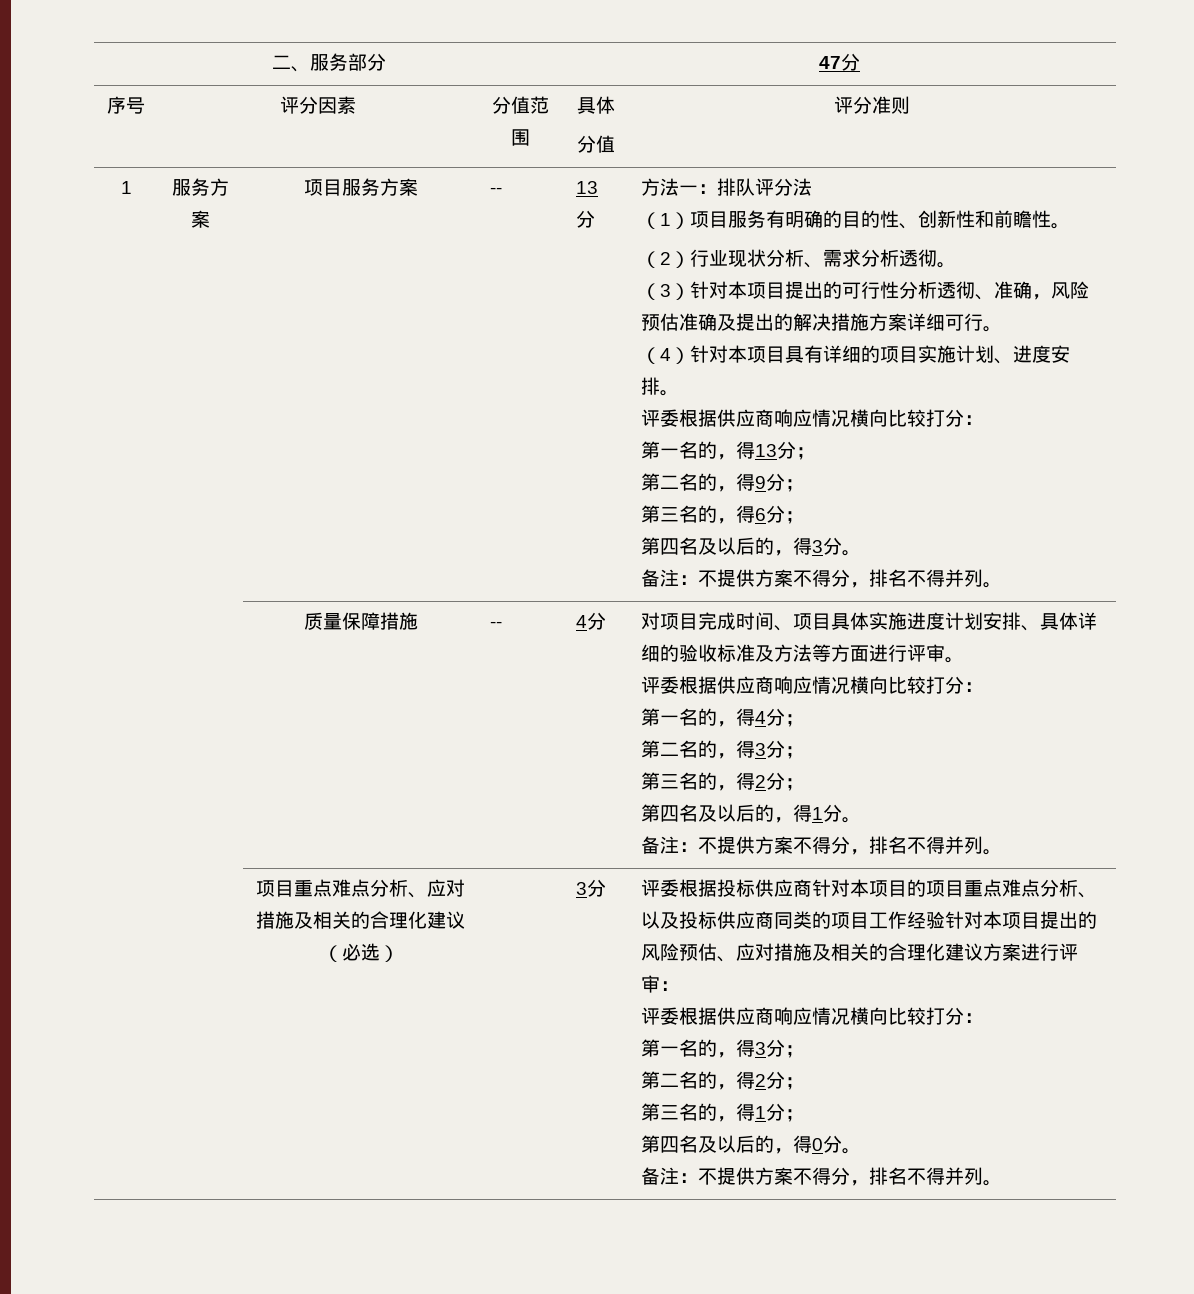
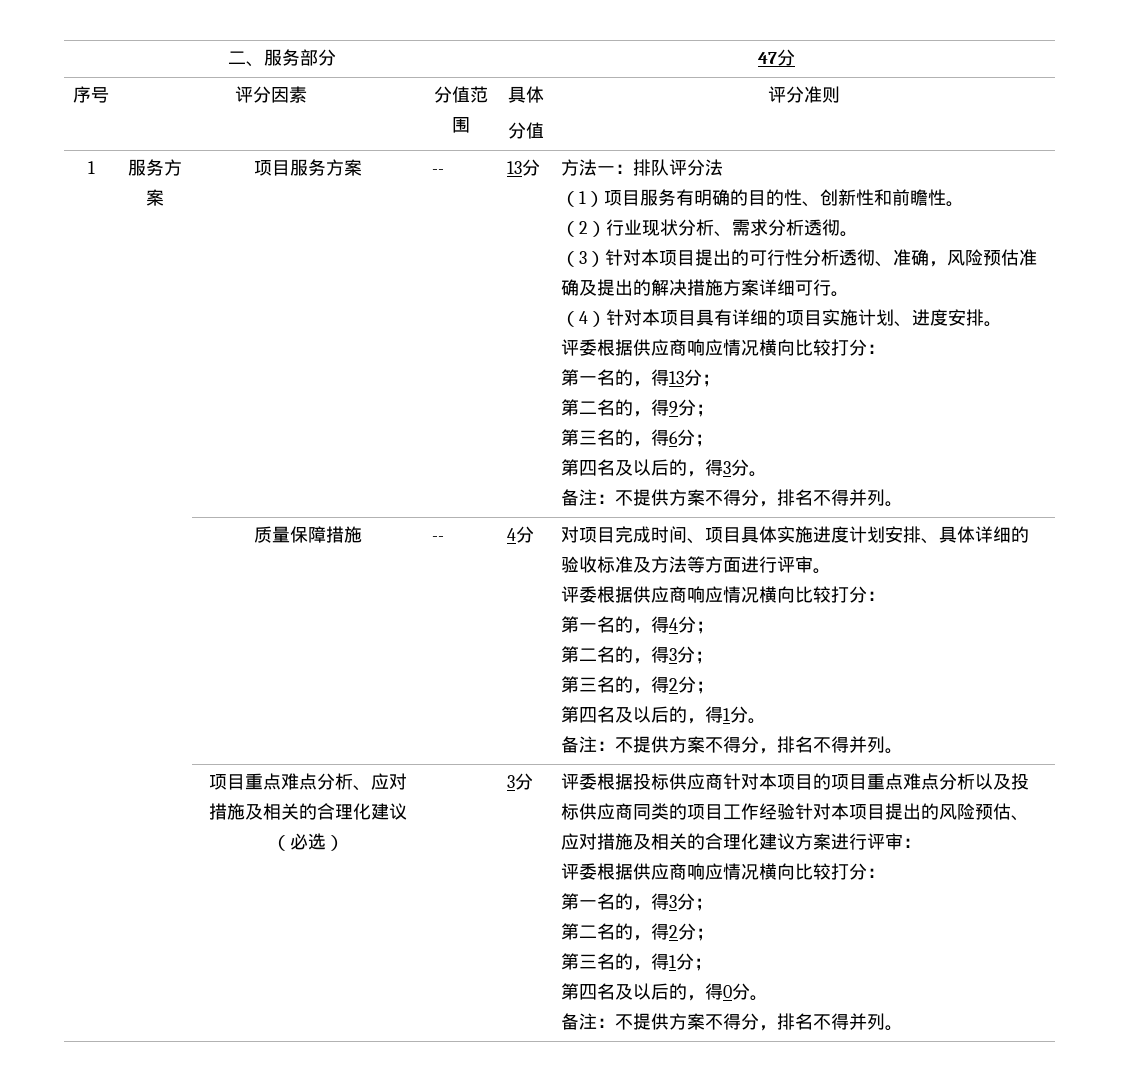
- 评委根据投标供应商针对本项目的项目重点难点分析、以及投标供应商同类的项目工作经验针对本项目提出的风险预估、应对措施及相关的合理化建议方案进行评审：
+ 评委根据投标供应商针对本项目的项目重点难点分析以及投标供应商同类的项目工作经验针对本项目提出的风险预估、应对措施及相关的合理化建议方案进行评审：

